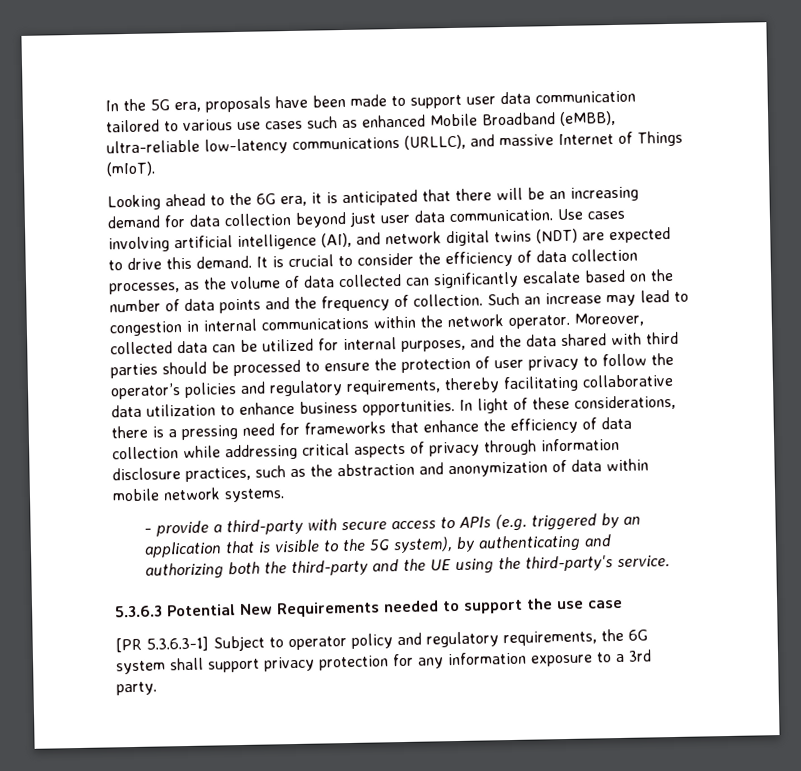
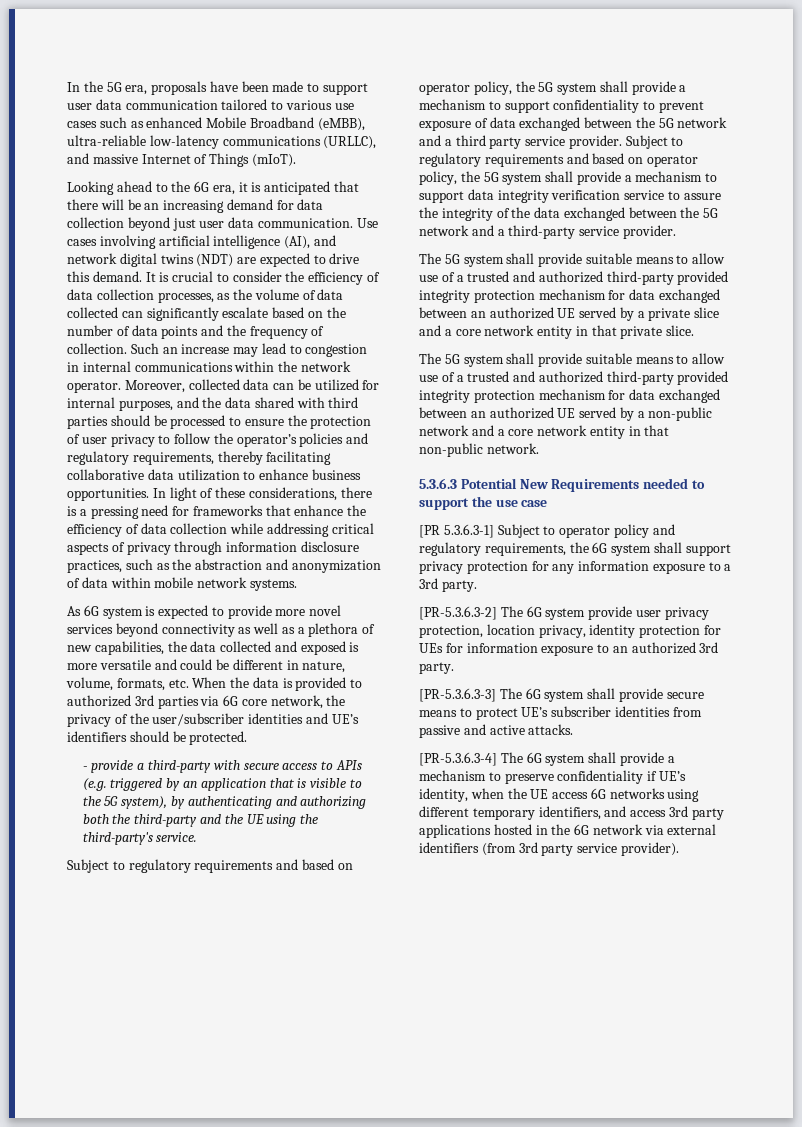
+ As 6G system is expected to provide more novel services beyond connectivity as well as a plethora of new capabilities, the data collected and exposed is more versatile and could be different in nature, volume, formats, etc. When the data is provided to authorized 3rd parties via 6G core network, the privacy of the user/subscriber identities and UE’s identifiers should be protected.
+ Subject to regulatory requirements and based on operator policy, the 5G system shall provide a mechanism to support confidentiality to prevent exposure of data exchanged between the 5G network and a third party service provider. Subject to regulatory requirements and based on operator policy, the 5G system shall provide a mechanism to support data integrity verification service to assure the integrity of the data exchanged between the 5G network and a third-party service provider.
+ The 5G system shall provide suitable means to allow use of a trusted and authorized third-party provided integrity protection mechanism for data exchanged between an authorized UE served by a private slice and a core network entity in that private slice.
+ The 5G system shall provide suitable means to allow use of a trusted and authorized third-party provided integrity protection mechanism for data exchanged between an authorized UE served by a non-public network and a core network entity in that non-public network.
+ [PR-5.3.6.3-2] The 6G system provide user privacy protection, location privacy, identity protection for UEs for information exposure to an authorized 3rd party.
+ [PR-5.3.6.3-3] The 6G system shall provide secure means to protect UE’s subscriber identities from passive and active attacks.
+ [PR-5.3.6.3-4] The 6G system shall provide a mechanism to preserve confidentiality if UE’s identity, when the UE access 6G networks using different temporary identifiers, and access 3rd party applications hosted in the 6G network via external identifiers (from 3rd party service provider).

